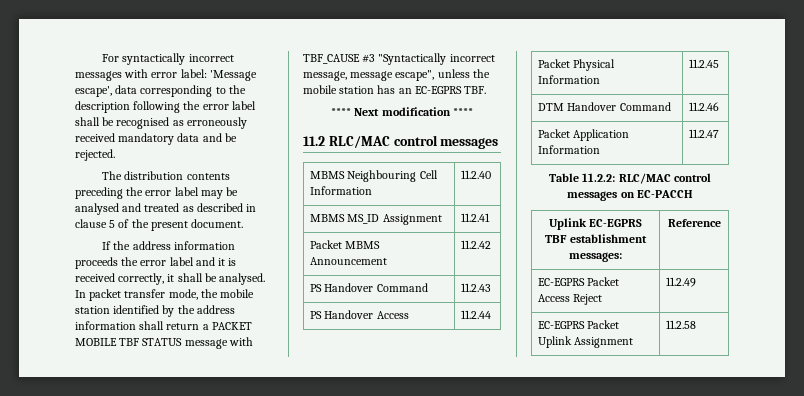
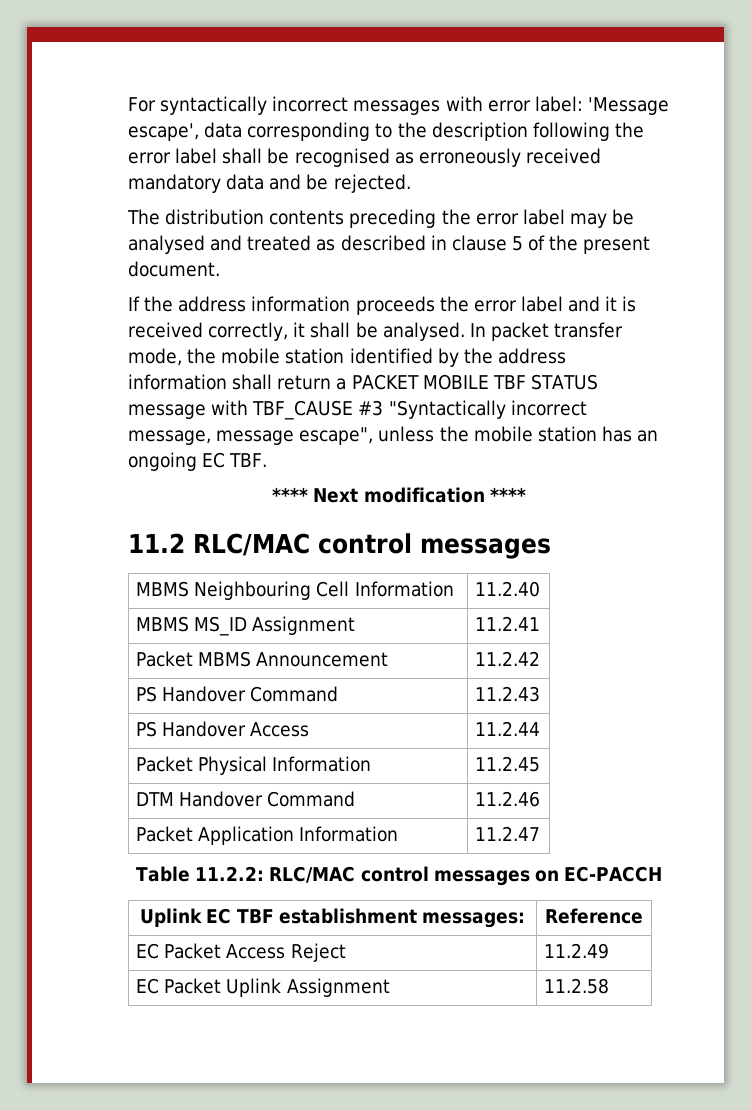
- In packet transfer mode, the mobile station identified by the address information shall return a PACKET MOBILE TBF STATUS message with TBF_CAUSE #3 "Syntactically incorrect message, message escape", unless the mobile station has an EC-EGPRS TBF.
+ In packet transfer mode, the mobile station identified by the address information shall return a PACKET MOBILE TBF STATUS message with TBF_CAUSE #3 "Syntactically incorrect message, message escape", unless the mobile station has an ongoing EC TBF.
- Uplink EC-EGPRS TBF establishment messages: | Reference
+ Uplink EC TBF establishment messages: | Reference
- EC-EGPRS Packet Access Reject | 11.2.49
+ EC Packet Access Reject | 11.2.49
- EC-EGPRS Packet Uplink Assignment | 11.2.58
+ EC Packet Uplink Assignment | 11.2.58

